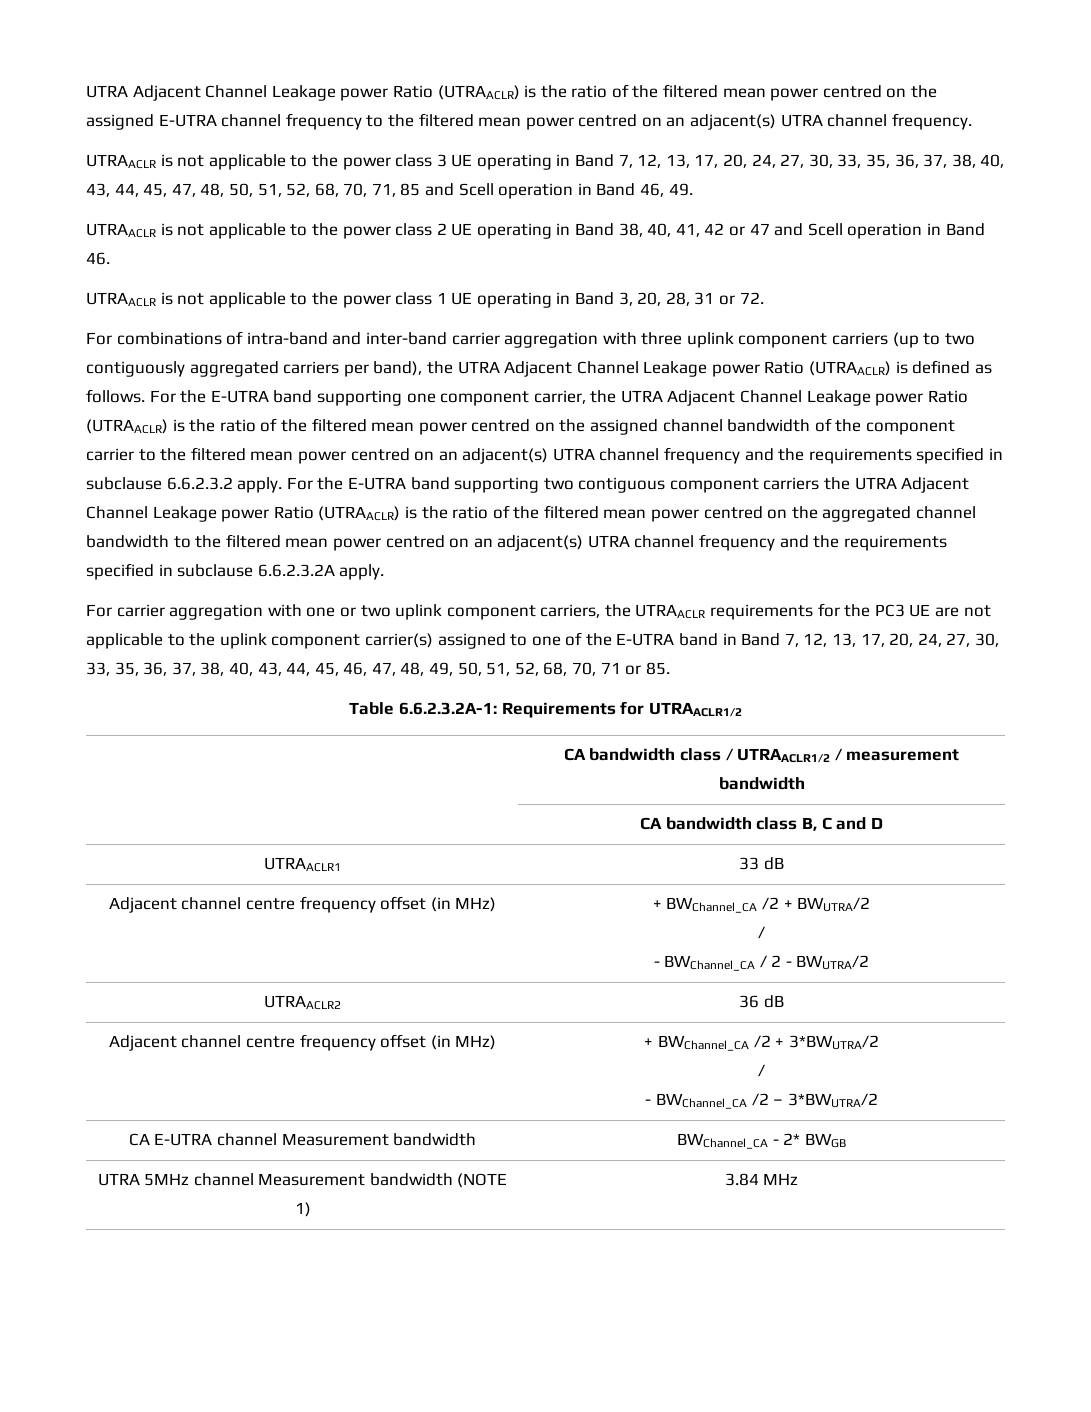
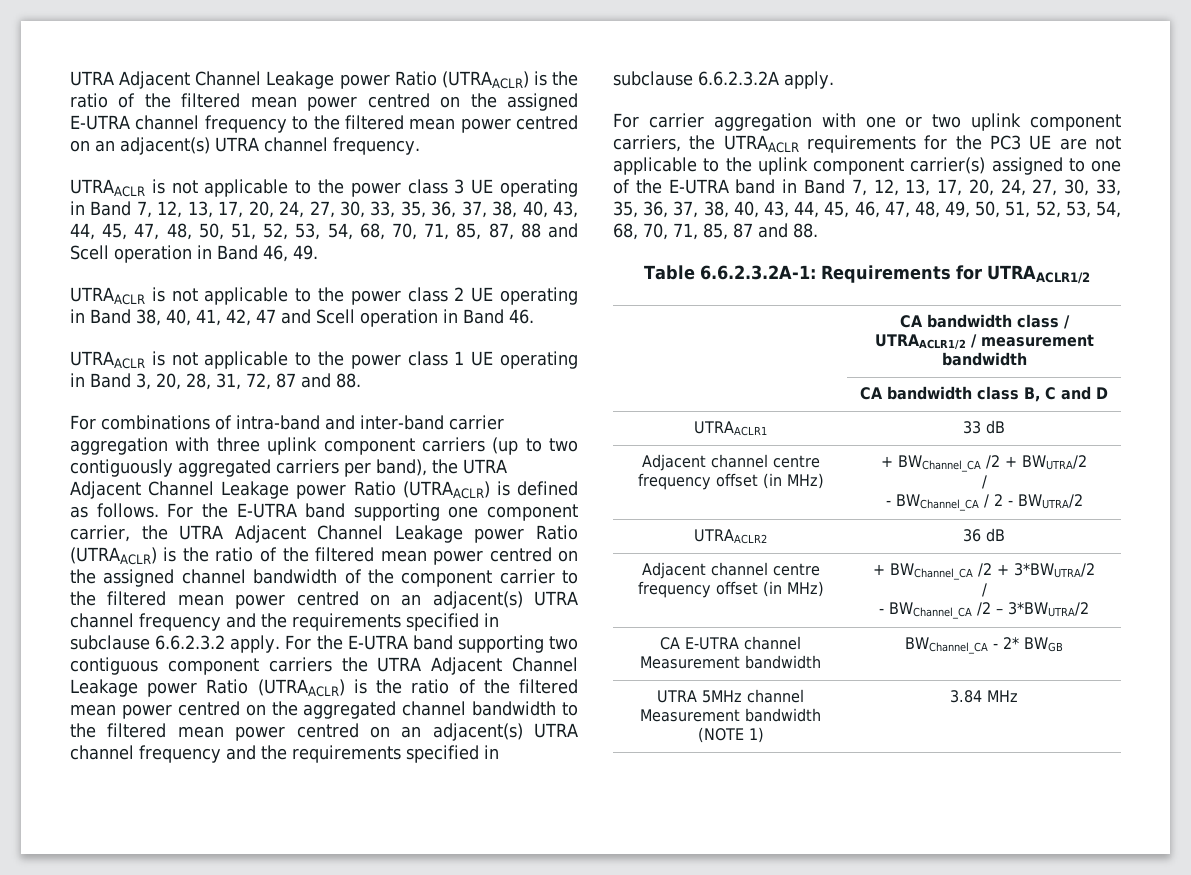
- UTRAACLR is not applicable to the power class 3 UE operating in Band 7, 12, 13, 17, 20, 24, 27, 30, 33, 35, 36, 37, 38, 40, 43, 44, 45, 47, 48, 50, 51, 52, 68, 70, 71, 85 and Scell operation in Band 46, 49.
+ UTRAACLR is not applicable to the power class 3 UE operating in Band 7, 12, 13, 17, 20, 24, 27, 30, 33, 35, 36, 37, 38, 40, 43, 44, 45, 47, 48, 50, 51, 52, 53, 54, 68, 70, 71, 85, 87, 88 and Scell operation in Band 46, 49.
- UTRAACLR is not applicable to the power class 2 UE operating in Band 38, 40, 41, 42 or 47 and Scell operation in Band 46.
+ UTRAACLR is not applicable to the power class 2 UE operating in Band 38, 40, 41, 42, 47 and Scell operation in Band 46.
- UTRAACLR is not applicable to the power class 1 UE operating in Band 3, 20, 28, 31 or 72.
+ UTRAACLR is not applicable to the power class 1 UE operating in Band 3, 20, 28, 31, 72, 87 and 88.
- For carrier aggregation with one or two uplink component carriers, the UTRAACLR requirements for the PC3 UE are not applicable to the uplink component carrier(s) assigned to one of the E-UTRA band in Band 7, 12, 13, 17, 20, 24, 27, 30, 33, 35, 36, 37, 38, 40, 43, 44, 45, 46, 47, 48, 49, 50, 51, 52, 68, 70, 71 or 85.
+ For carrier aggregation with one or two uplink component carriers, the UTRAACLR requirements for the PC3 UE are not applicable to the uplink component carrier(s) assigned to one of the E-UTRA band in Band 7, 12, 13, 17, 20, 24, 27, 30, 33, 35, 36, 37, 38, 40, 43, 44, 45, 46, 47, 48, 49, 50, 51, 52, 53, 54, 68, 70, 71, 85, 87 and 88.

